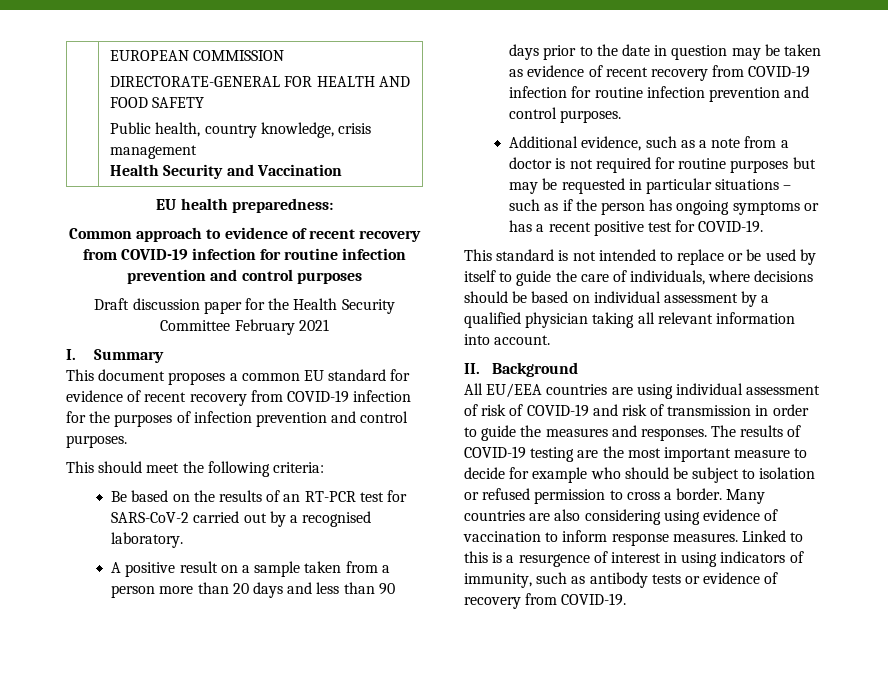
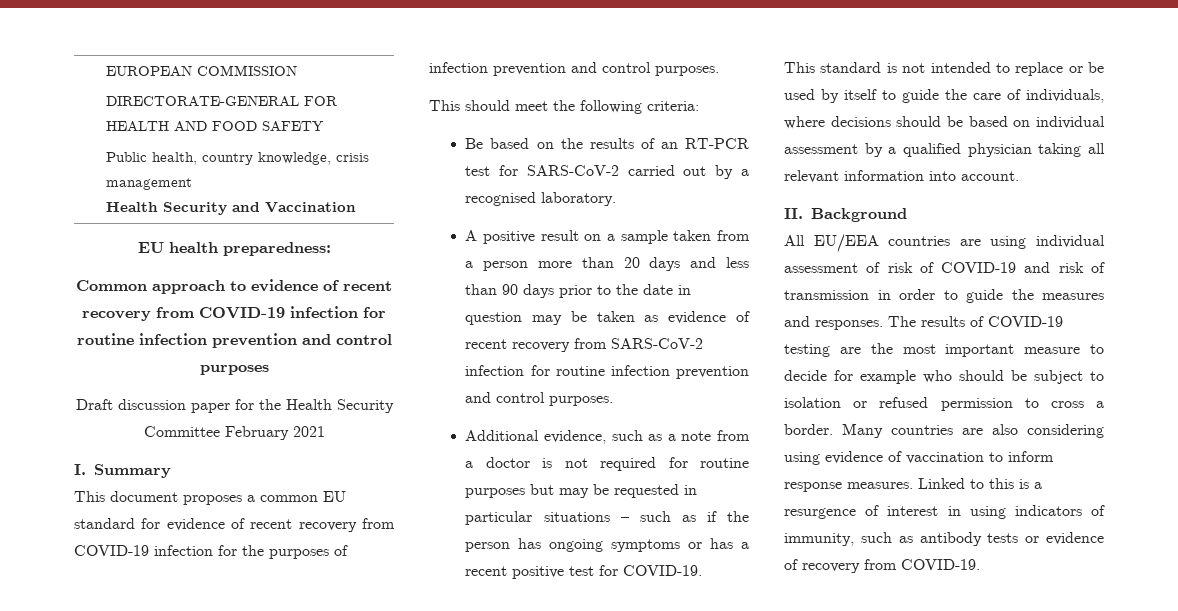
- A positive result on a sample taken from a person more than 20 days and less than 90 days prior to the date in question may be taken as evidence of recent recovery from COVID-19 infection for routine infection prevention and control purposes.
+ A positive result on a sample taken from a person more than 20 days and less than 90 days prior to the date in question may be taken as evidence of recent recovery from SARS-CoV-2 infection for routine infection prevention and control purposes.

